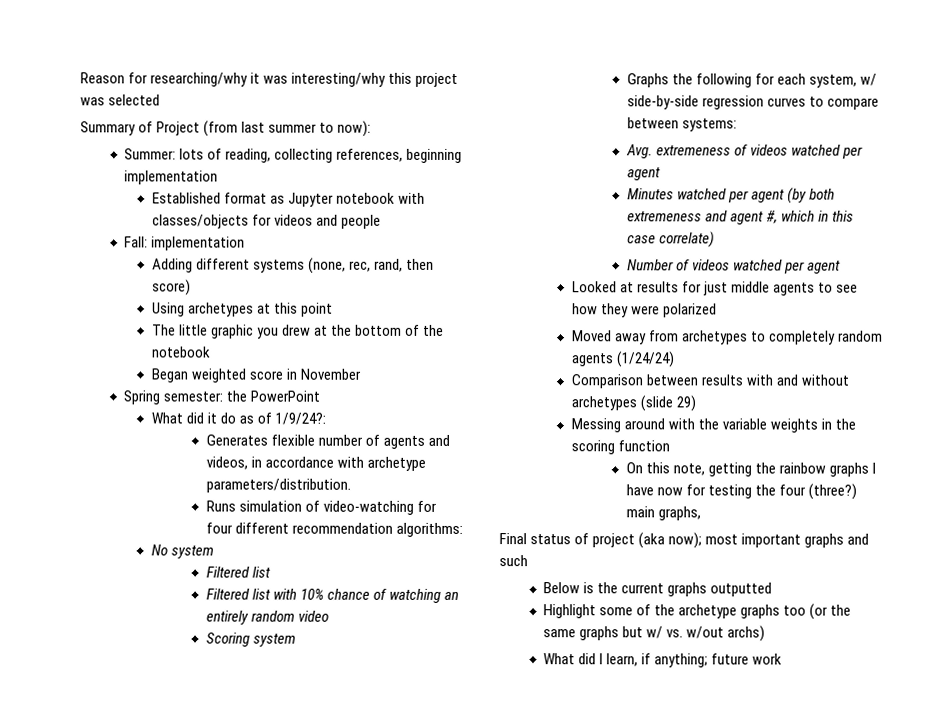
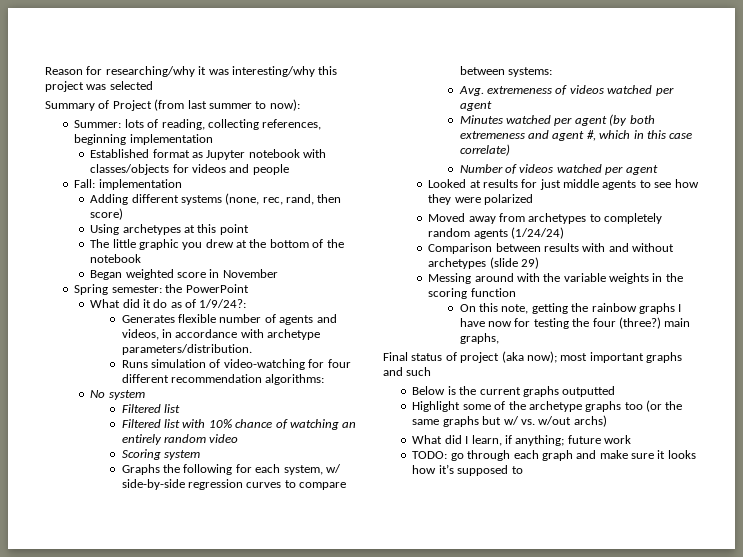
+ TODO: go through each graph and make sure it looks how it’s supposed to

